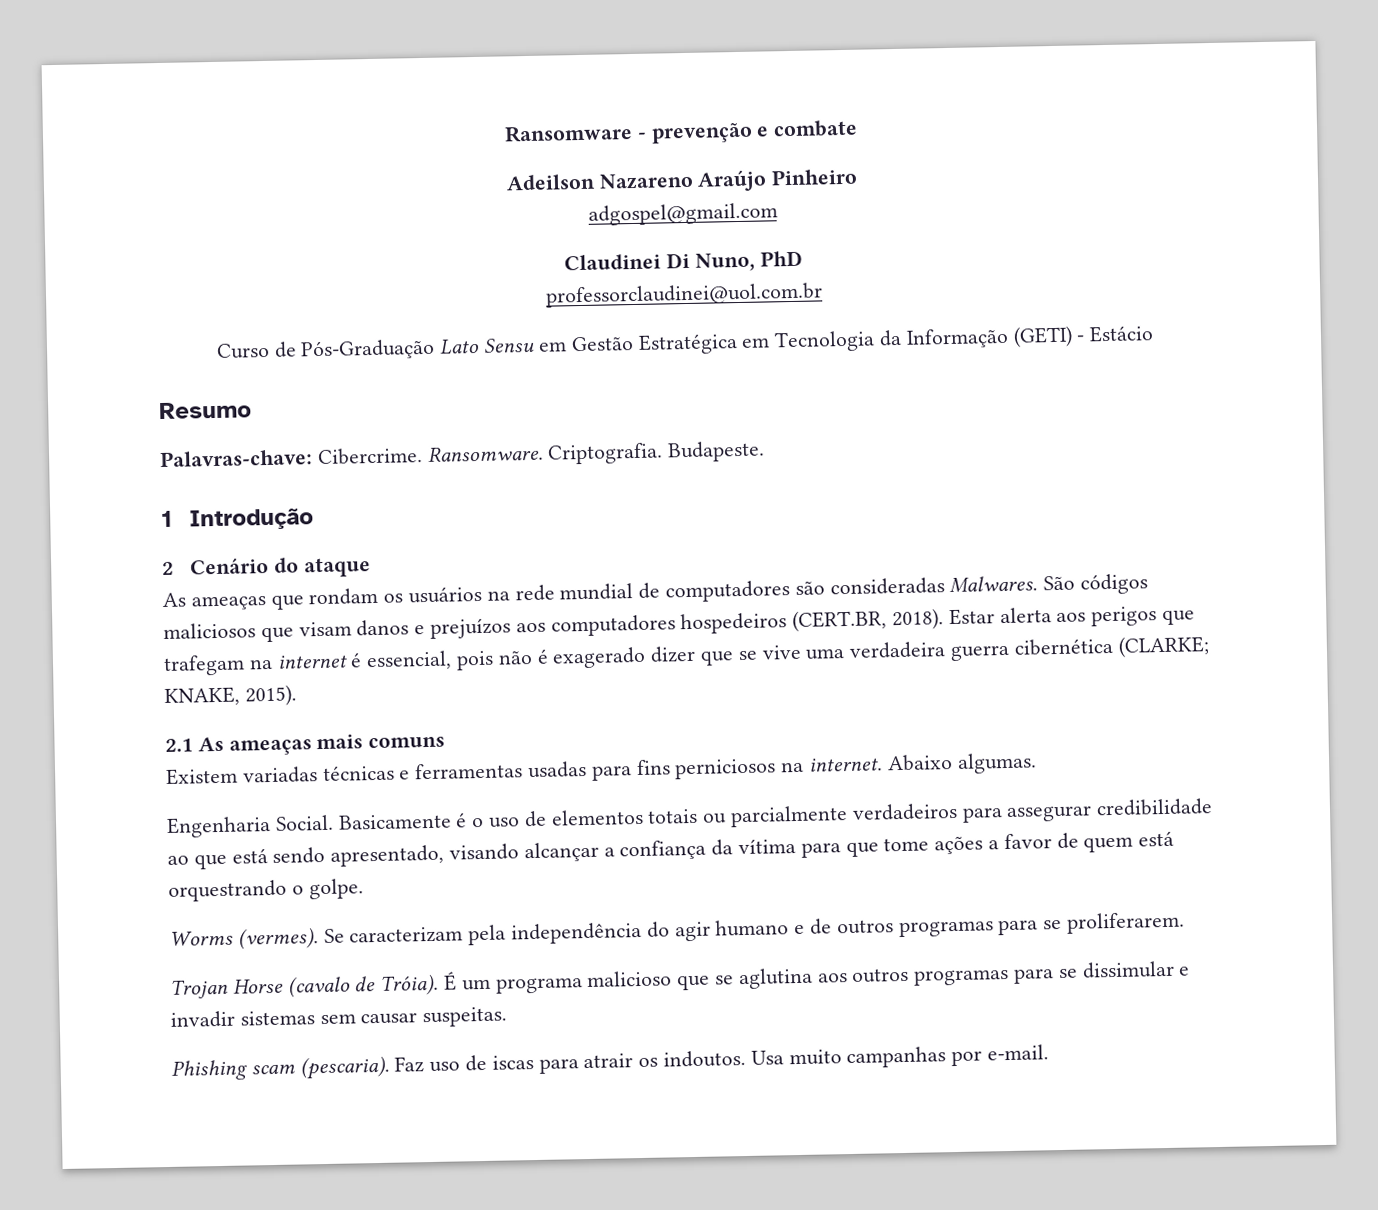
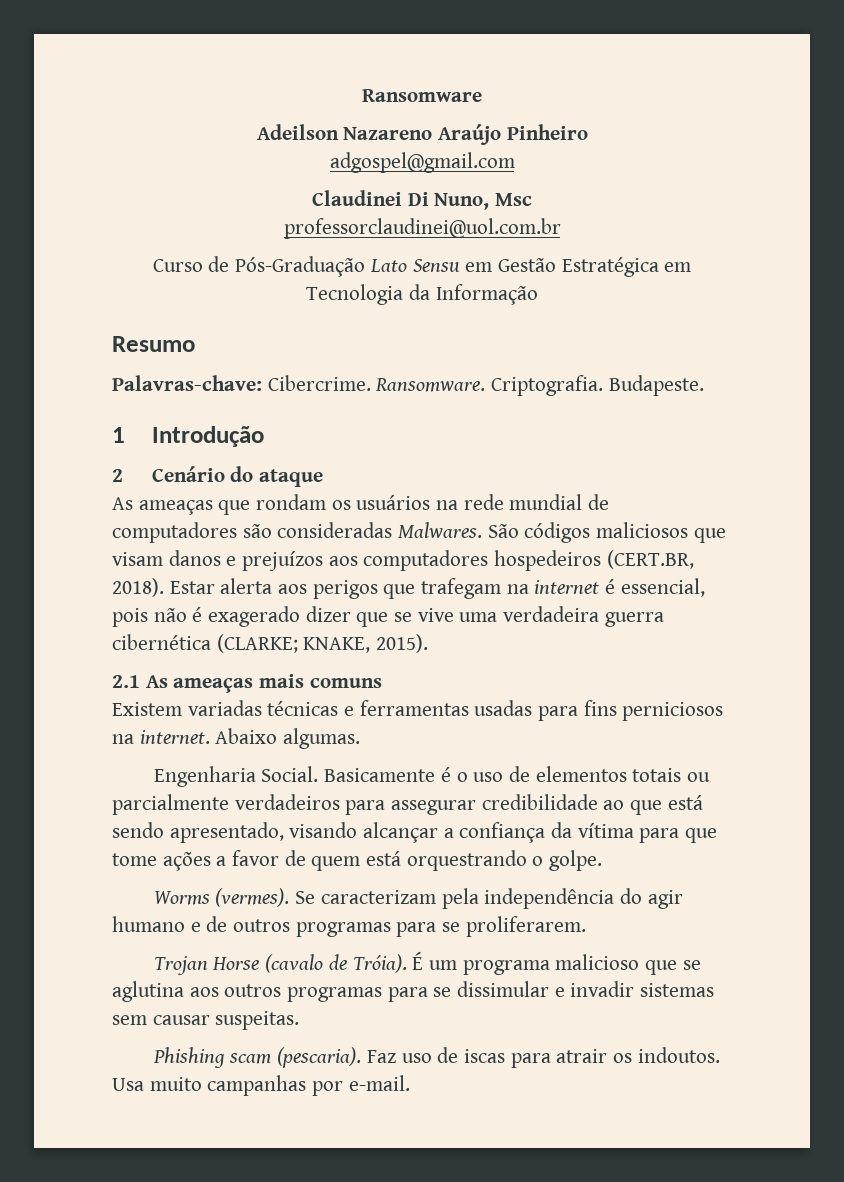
- Ransomware - prevenção e combate
+ Ransomware
- Claudinei Di Nuno, PhD
+ Claudinei Di Nuno, Msc
- Curso de Pós-Graduação Lato Sensu em Gestão Estratégica em Tecnologia da Informação (GETI) - Estácio
+ Curso de Pós-Graduação Lato Sensu em Gestão Estratégica em Tecnologia da Informação

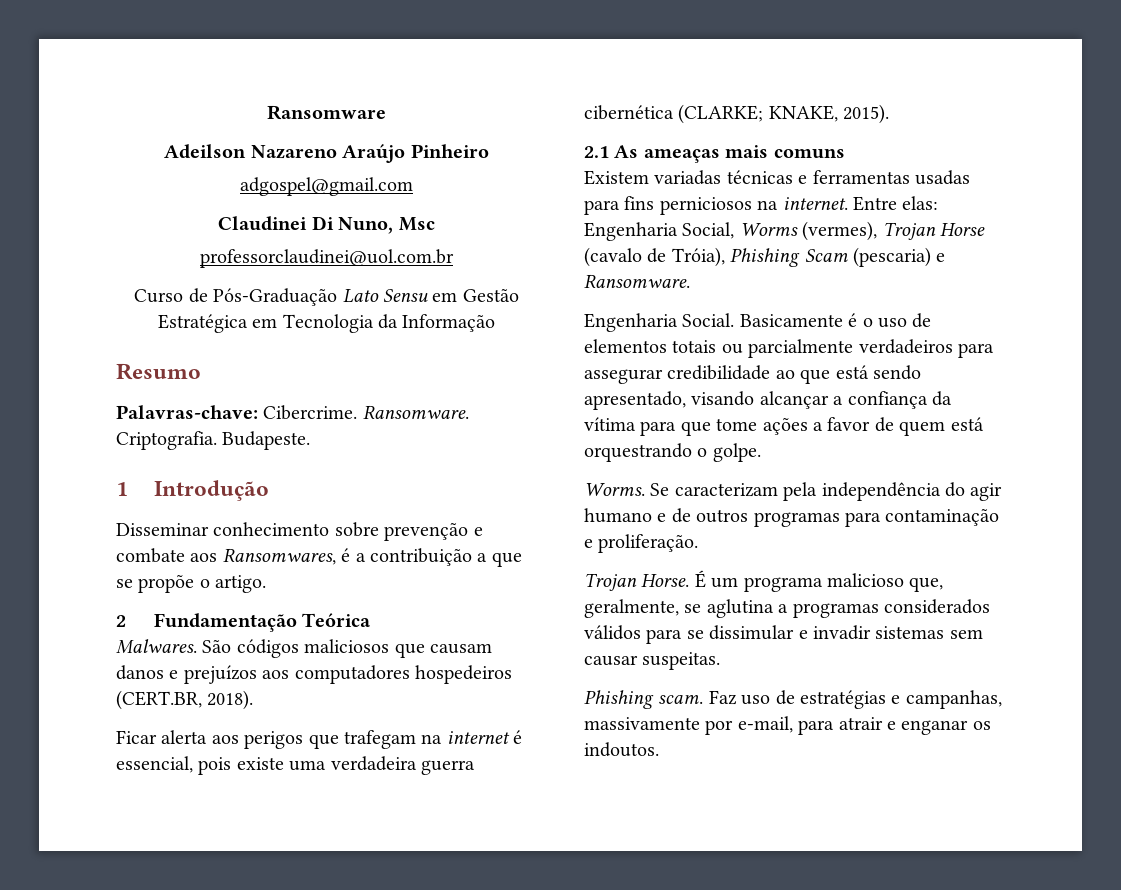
- 2 Cenário do ataque
- As ameaças que rondam os usuários na rede mundial de computadores são consideradas Malwares.
+ Disseminar conhecimento sobre prevenção e combate aos Ransomwares, é a contribuição a que se propõe o artigo.
+ 2 Fundamentação Teórica
+ Malwares.
- São códigos maliciosos que visam danos e prejuízos aos computadores hospedeiros (CERT.BR, 2018). Estar alerta aos perigos que trafegam na internet é essencial, pois não é exagerado dizer que se vive uma verdadeira guerra cibernética (CLARKE; KNAKE, 2015).
+ São códigos maliciosos que causam danos e prejuízos aos computadores hospedeiros (CERT.BR, 2018).
+ Ficar alerta aos perigos que trafegam na internet é essencial, pois existe uma verdadeira guerra cibernética (CLARKE; KNAKE, 2015).
- Abaixo algumas.
+ Entre elas: Engenharia Social, Worms (vermes), Trojan Horse (cavalo de Tróia), Phishing Scam (pescaria) e Ransomware.
- Worms (vermes).
+ Worms.
- Se caracterizam pela independência do agir humano e de outros programas para se proliferarem.
- Trojan Horse (cavalo de Tróia). É um programa malicioso que se aglutina aos outros programas para se dissimular e invadir sistemas sem causar suspeitas.
+ Se caracterizam pela independência do agir humano e de outros programas para contaminação e proliferação.
+ Trojan Horse. É um programa malicioso que, geralmente, se aglutina a programas considerados válidos para se dissimular e invadir sistemas sem causar suspeitas.
- Phishing scam (pescaria).
+ Phishing scam.
- Faz uso de iscas para atrair os indoutos. Usa muito campanhas por e-mail.
+ Faz uso de estratégias e campanhas, massivamente por e-mail, para atrair e enganar os indoutos.

